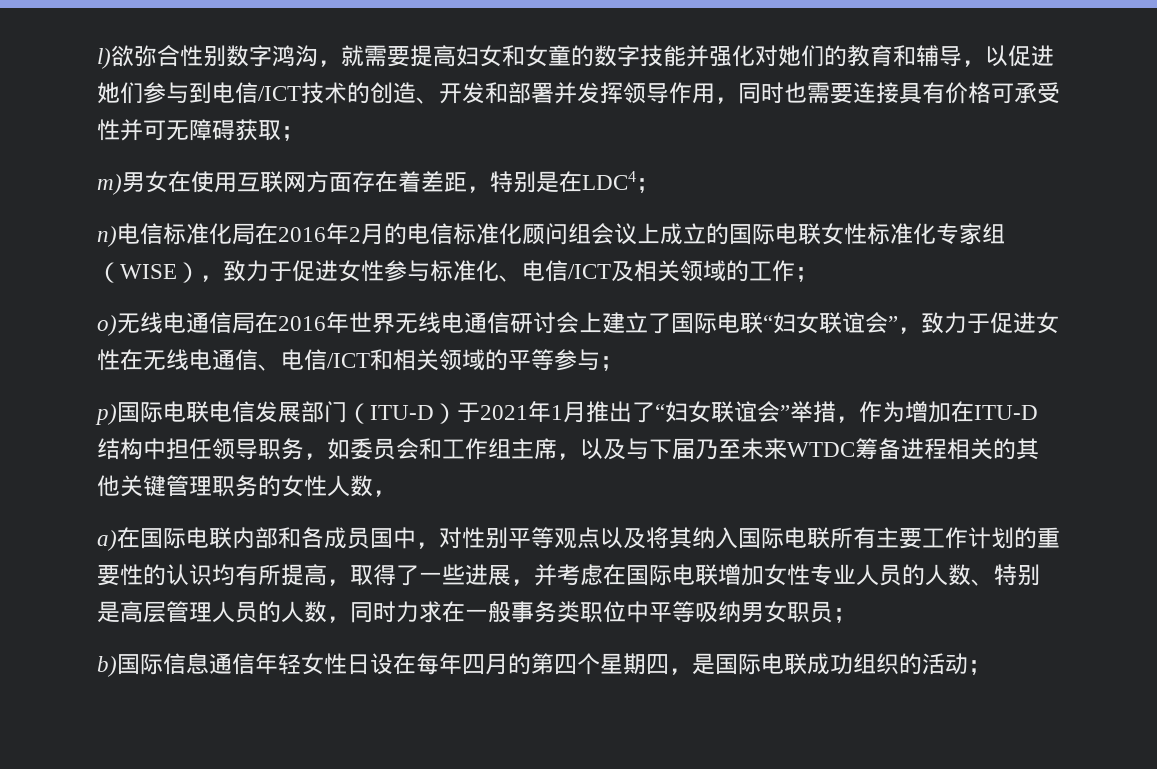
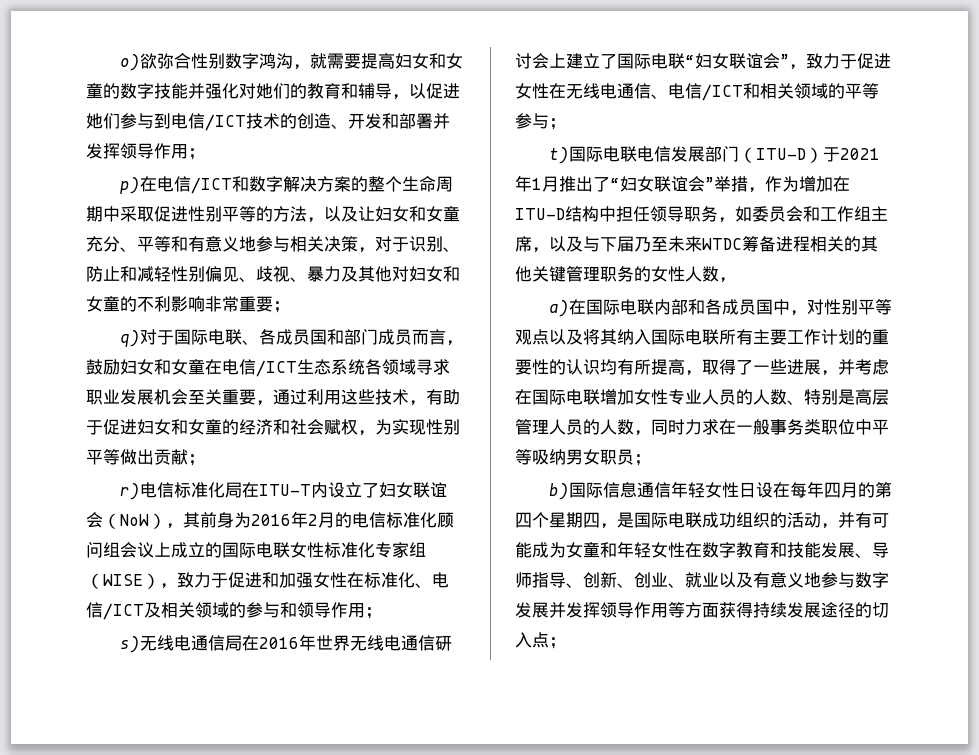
- l)欲弥合性别数字鸿沟，就需要提高妇女和女童的数字技能并强化对她们的教育和辅导，以促进她们参与到电信/ICT技术的创造、开发和部署并发挥领导作用，同时也需要连接具有价格可承受性并可无障碍获取；
- m)男女在使用互联网方面存在着差距，特别是在LDC4；
- n)电信标准化局在2016年2月的电信标准化顾问组会议上成立的国际电联女性标准化专家组（WISE），致力于促进女性参与标准化、电信/ICT及相关领域的工作；
- o)无线电通信局在2016年世界无线电通信研讨会上建立了国际电联“妇女联谊会”，致力于促进女性在无线电通信、电信/ICT和相关领域的平等参与；
+ o)欲弥合性别数字鸿沟，就需要提高妇女和女童的数字技能并强化对她们的教育和辅导，以促进她们参与到电信/ICT技术的创造、开发和部署并发挥领导作用；
+ p)在电信/ICT和数字解决方案的整个生命周期中采取促进性别平等的方法，以及让妇女和女童充分、平等和有意义地参与相关决策，对于识别、防止和减轻性别偏见、歧视、暴力及其他对妇女和女童的不利影响非常重要；
+ q)对于国际电联、各成员国和部门成员而言，鼓励妇女和女童在电信/ICT生态系统各领域寻求职业发展机会至关重要，通过利用这些技术，有助于促进妇女和女童的经济和社会赋权，为实现性别平等做出贡献；
+ r)电信标准化局在ITU-T内设立了妇女联谊会（NoW），其前身为2016年2月的电信标准化顾问组会议上成立的国际电联女性标准化专家组（WISE），致力于促进和加强女性在标准化、电信/ICT及相关领域的参与和领导作用；
+ s)无线电通信局在2016年世界无线电通信研讨会上建立了国际电联“妇女联谊会”，致力于促进女性在无线电通信、电信/ICT和相关领域的平等参与；
- p)国际电联电信发展部门（ITU-D）于2021年1月推出了“妇女联谊会”举措，作为增加在ITU-D结构中担任领导职务，如委员会和工作组主席，以及与下届乃至未来WTDC筹备进程相关的其他关键管理职务的女性人数，
+ t)国际电联电信发展部门（ITU-D）于2021年1月推出了“妇女联谊会”举措，作为增加在ITU-D结构中担任领导职务，如委员会和工作组主席，以及与下届乃至未来WTDC筹备进程相关的其他关键管理职务的女性人数，
- b)国际信息通信年轻女性日设在每年四月的第四个星期四，是国际电联成功组织的活动；
+ b)国际信息通信年轻女性日设在每年四月的第四个星期四，是国际电联成功组织的活动，并有可能成为女童和年轻女性在数字教育和技能发展、导师指导、创新、创业、就业以及有意义地参与数字发展并发挥领导作用等方面获得持续发展途径的切入点；

